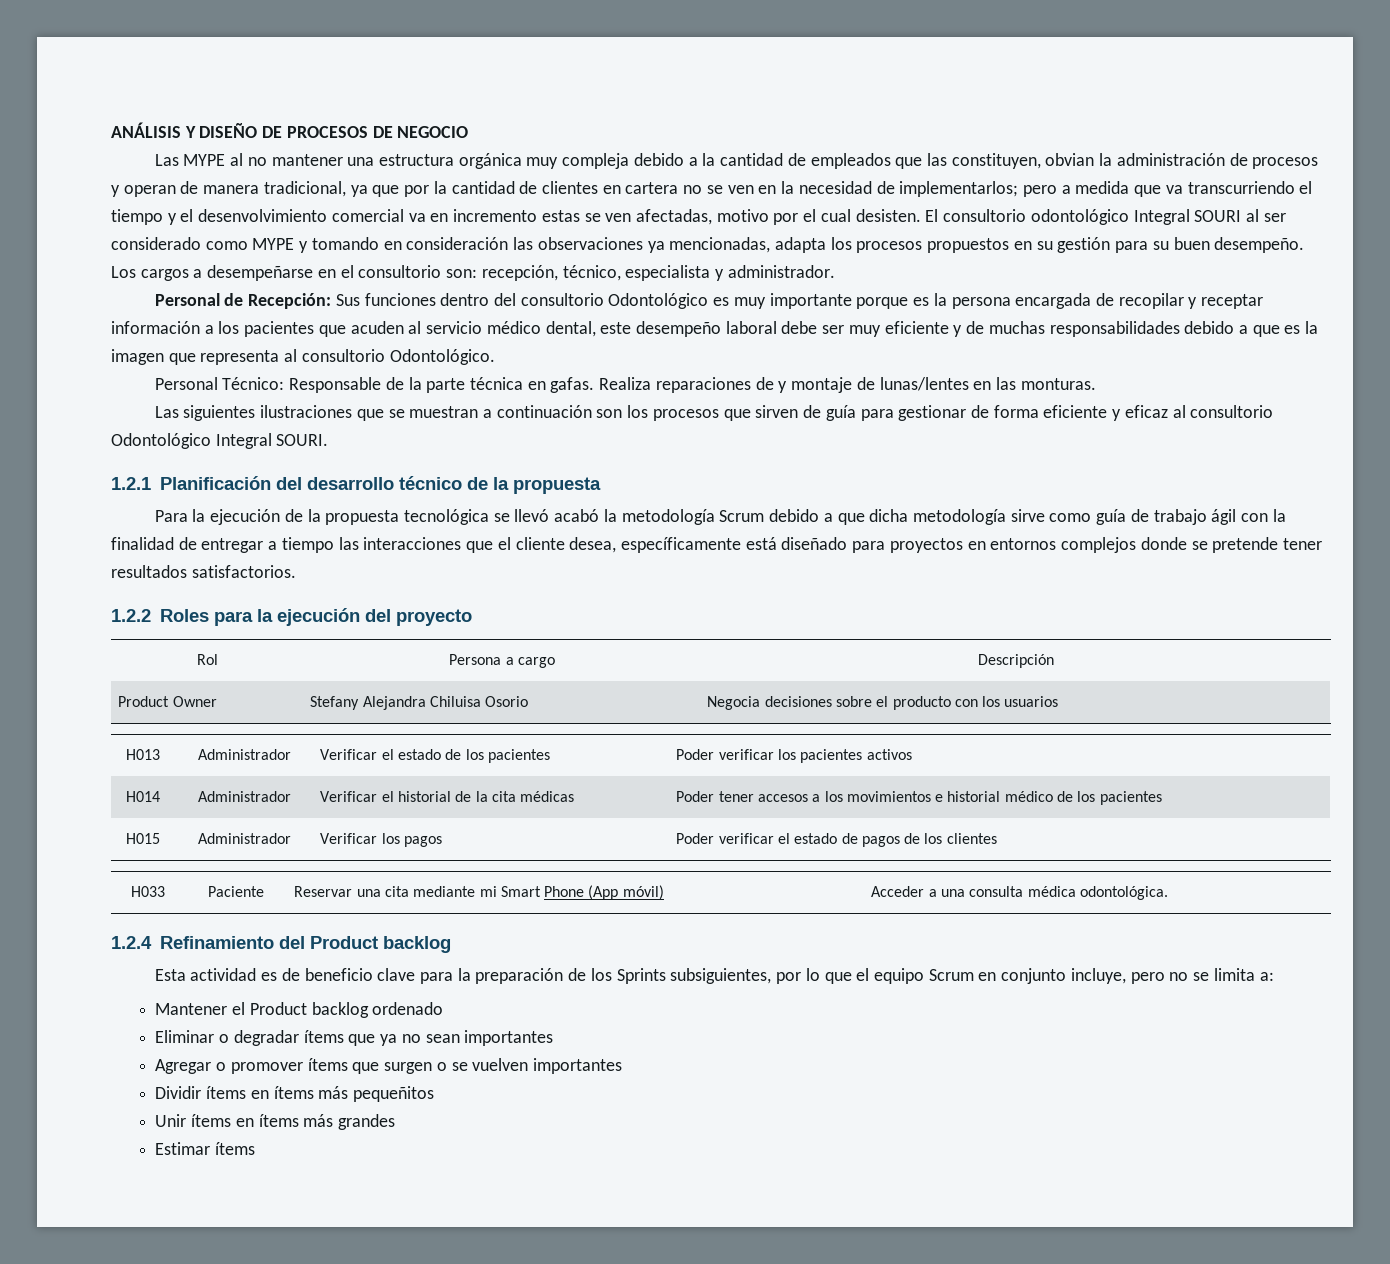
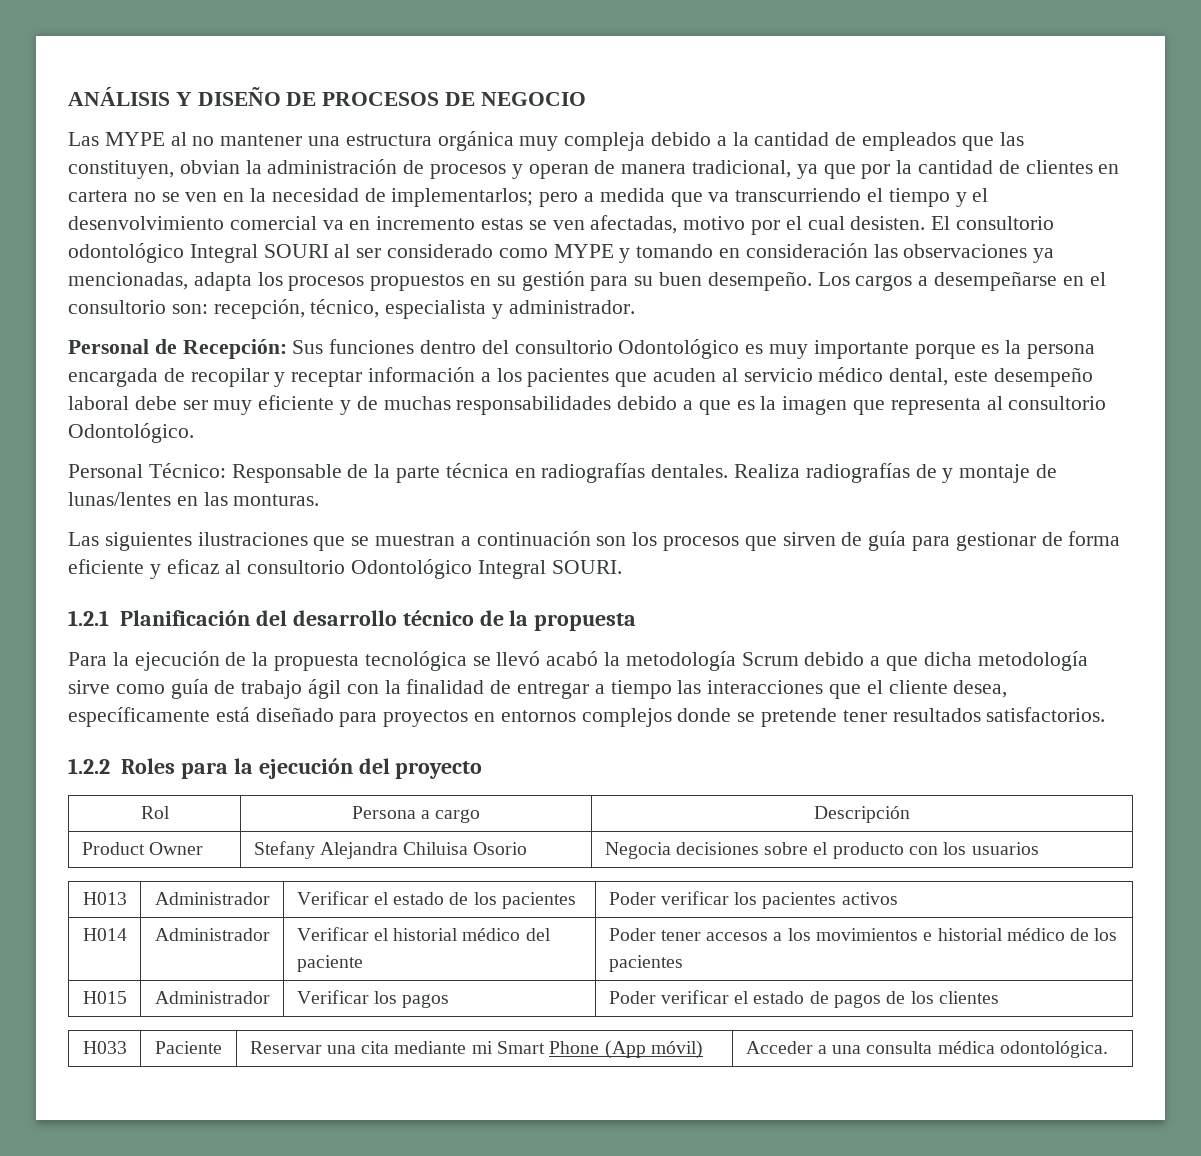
- Personal Técnico: Responsable de la parte técnica en gafas. Realiza reparaciones de y montaje de lunas/lentes en las monturas.
+ Personal Técnico: Responsable de la parte técnica en radiografías dentales. Realiza radiografías de y montaje de lunas/lentes en las monturas.
- H014 | Administrador | Verificar el historial de la cita médicas | Poder tener accesos a los movimientos e historial médico de los pacientes
+ H014 | Administrador | Verificar el historial médico del paciente | Poder tener accesos a los movimientos e historial médico de los pacientes
- 1.2.4 Refinamiento del Product backlog
- Esta actividad es de beneficio clave para la preparación de los Sprints subsiguientes, por lo que el equipo Scrum en conjunto incluye, pero no se limita a:
- Mantener el Product backlog ordenado
- Eliminar o degradar ítems que ya no sean importantes
- Agregar o promover ítems que surgen o se vuelven importantes
- Dividir ítems en ítems más pequeñitos
- Unir ítems en ítems más grandes
- Estimar ítems

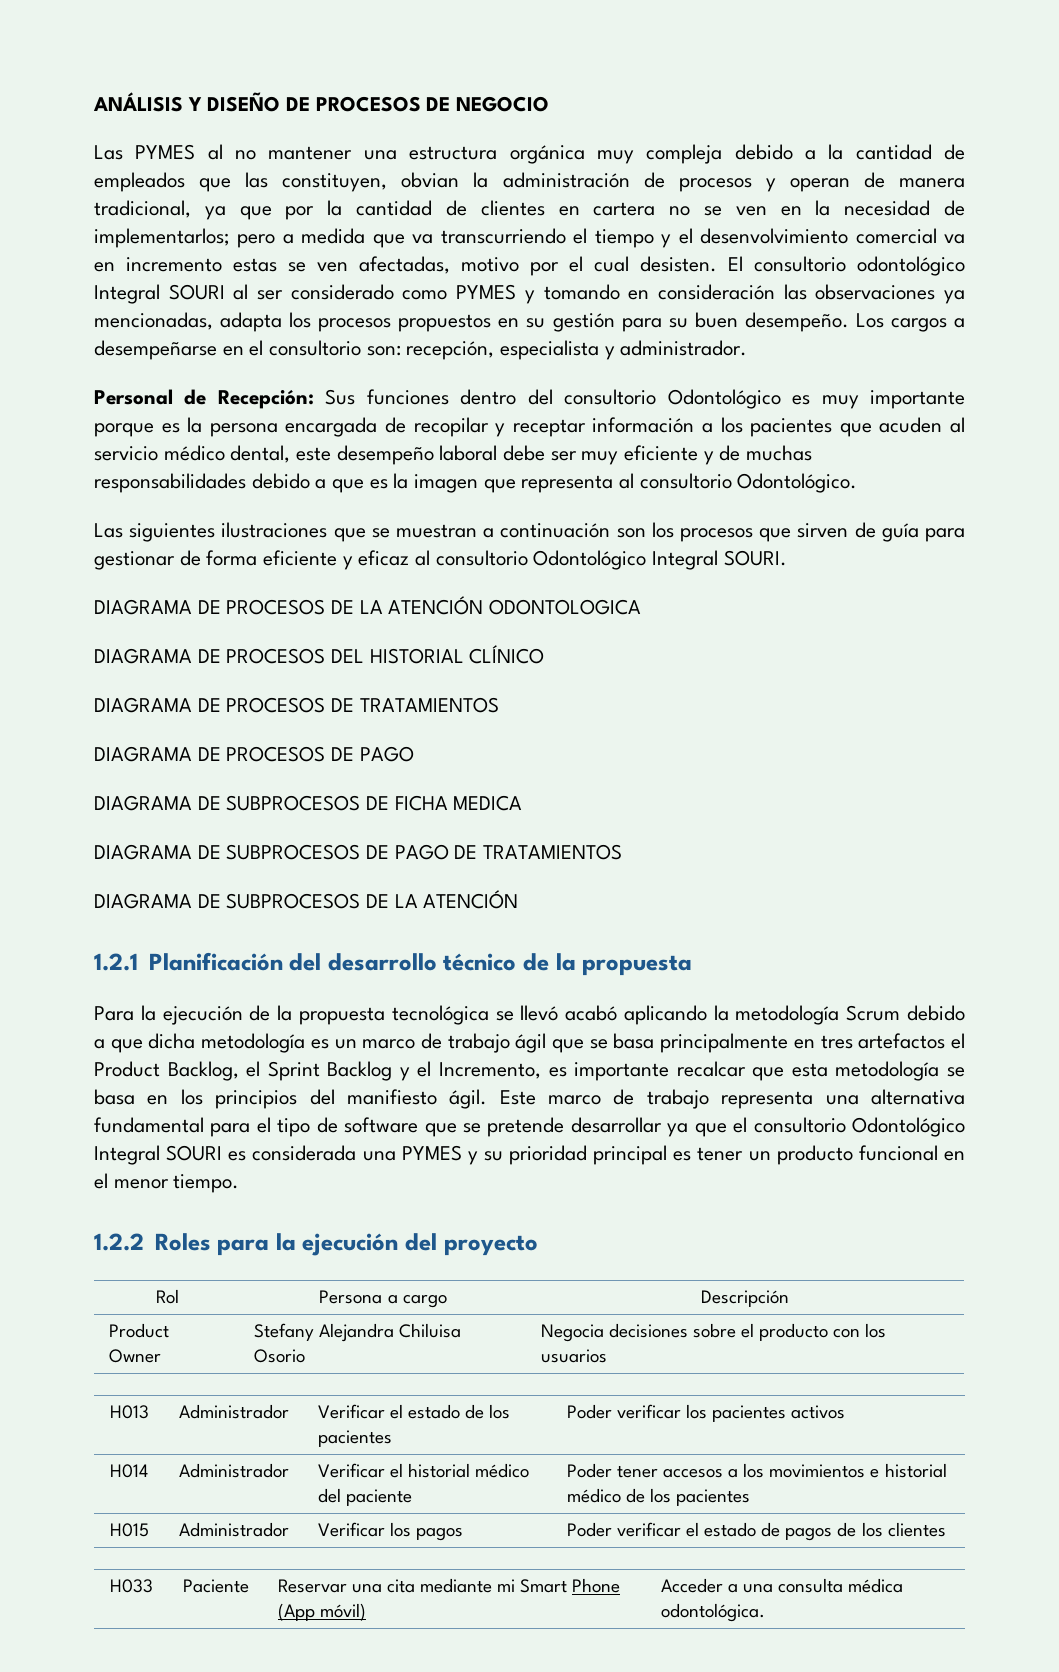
- Las MYPE al no mantener una estructura orgánica muy compleja debido a la cantidad de empleados que las constituyen, obvian la administración de procesos y operan de manera tradicional, ya que por la cantidad de clientes en cartera no se ven en la necesidad de implementarlos;
+ Las PYMES al no mantener una estructura orgánica muy compleja debido a la cantidad de empleados que las constituyen, obvian la administración de procesos y operan de manera tradicional, ya que por la cantidad de clientes en cartera no se ven en la necesidad de implementarlos;
- El consultorio odontológico Integral SOURI al ser considerado como MYPE y tomando en consideración las observaciones ya mencionadas, adapta los procesos propuestos en su gestión para su buen desempeño.
+ El consultorio odontológico Integral SOURI al ser considerado como PYMES y tomando en consideración las observaciones ya mencionadas, adapta los procesos propuestos en su gestión para su buen desempeño.
- Los cargos a desempeñarse en el consultorio son: recepción, técnico, especialista y administrador.
+ Los cargos a desempeñarse en el consultorio son: recepción, especialista y administrador.
- Personal Técnico: Responsable de la parte técnica en radiografías dentales. Realiza radiografías de y montaje de lunas/lentes en las monturas.
+ DIAGRAMA DE PROCESOS DE LA ATENCIÓN ODONTOLOGICA
+ DIAGRAMA DE PROCESOS DEL HISTORIAL CLÍNICO
+ DIAGRAMA DE PROCESOS DE TRATAMIENTOS
+ DIAGRAMA DE PROCESOS DE PAGO
+ DIAGRAMA DE SUBPROCESOS DE FICHA MEDICA
+ DIAGRAMA DE SUBPROCESOS DE PAGO DE TRATAMIENTOS
+ DIAGRAMA DE SUBPROCESOS DE LA ATENCIÓN
- Para la ejecución de la propuesta tecnológica se llevó acabó la metodología Scrum debido a que dicha metodología sirve como guía de trabajo ágil con la finalidad de entregar a tiempo las interacciones que el cliente desea, específicamente está diseñado para proyectos en entornos complejos donde se pretende tener resultados satisfactorios.
+ Para la ejecución de la propuesta tecnológica se llevó acabó aplicando la metodología Scrum debido a que dicha metodología es un marco de trabajo ágil que se basa principalmente en tres artefactos el Product Backlog, el Sprint Backlog y el Incremento, es importante recalcar que esta metodología se basa en los principios del manifiesto ágil. Este marco de trabajo representa una alternativa fundamental para el tipo de software que se pretende desarrollar ya que el consultorio Odontológico Integral SOURI es considerada una PYMES y su prioridad principal es tener un producto funcional en el menor tiempo.

